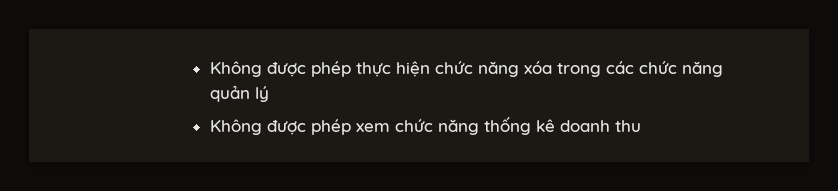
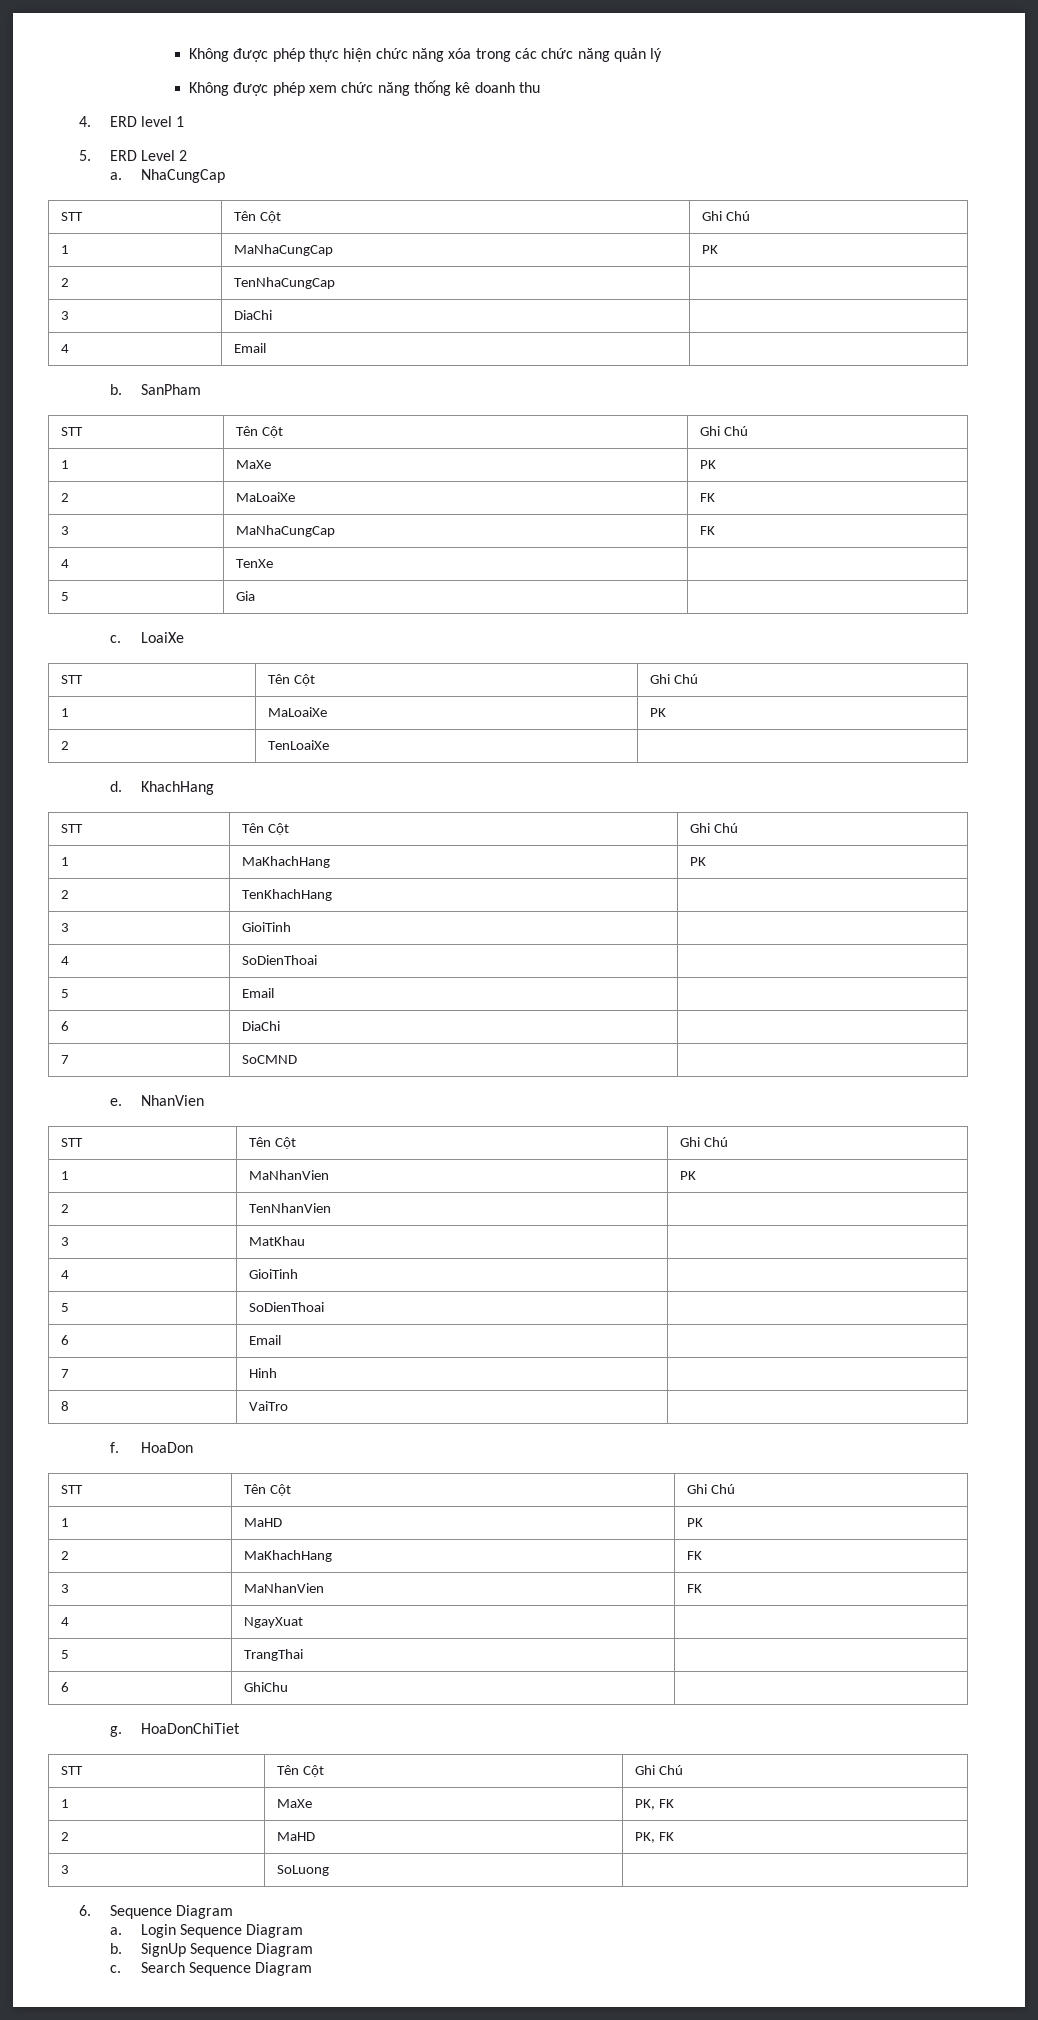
+ 4. ERD level 1
+ 5. ERD Level 2
+ a. NhaCungCap
+ STT | Tên Cột | Ghi Chú
+ 1 | MaNhaCungCap | PK
+ 2 | TenNhaCungCap |
+ 3 | DiaChi |
+ 4 | Email |
+ b. SanPham
+ STT | Tên Cột | Ghi Chú
+ 1 | MaXe | PK
+ 2 | MaLoaiXe | FK
+ 3 | MaNhaCungCap | FK
+ 4 | TenXe |
+ 5 | Gia |
+ c. LoaiXe
+ STT | Tên Cột | Ghi Chú
+ 1 | MaLoaiXe | PK
+ 2 | TenLoaiXe |
+ d. KhachHang
+ STT | Tên Cột | Ghi Chú
+ 1 | MaKhachHang | PK
+ 2 | TenKhachHang |
+ 3 | GioiTinh |
+ 4 | SoDienThoai |
+ 5 | Email |
+ 6 | DiaChi |
+ 7 | SoCMND |
+ e. NhanVien
+ STT | Tên Cột | Ghi Chú
+ 1 | MaNhanVien | PK
+ 2 | TenNhanVien |
+ 3 | MatKhau |
+ 4 | GioiTinh |
+ 5 | SoDienThoai |
+ 6 | Email |
+ 7 | Hinh |
+ 8 | VaiTro |
+ f. HoaDon
+ STT | Tên Cột | Ghi Chú
+ 1 | MaHD | PK
+ 2 | MaKhachHang | FK
+ 3 | MaNhanVien | FK
+ 4 | NgayXuat |
+ 5 | TrangThai |
+ 6 | GhiChu |
+ g. HoaDonChiTiet
+ STT | Tên Cột | Ghi Chú
+ 1 | MaXe | PK, FK
+ 2 | MaHD | PK, FK
+ 3 | SoLuong |
+ 6. Sequence Diagram
+ a. Login Sequence Diagram
+ b. SignUp Sequence Diagram
+ c. Search Sequence Diagram

